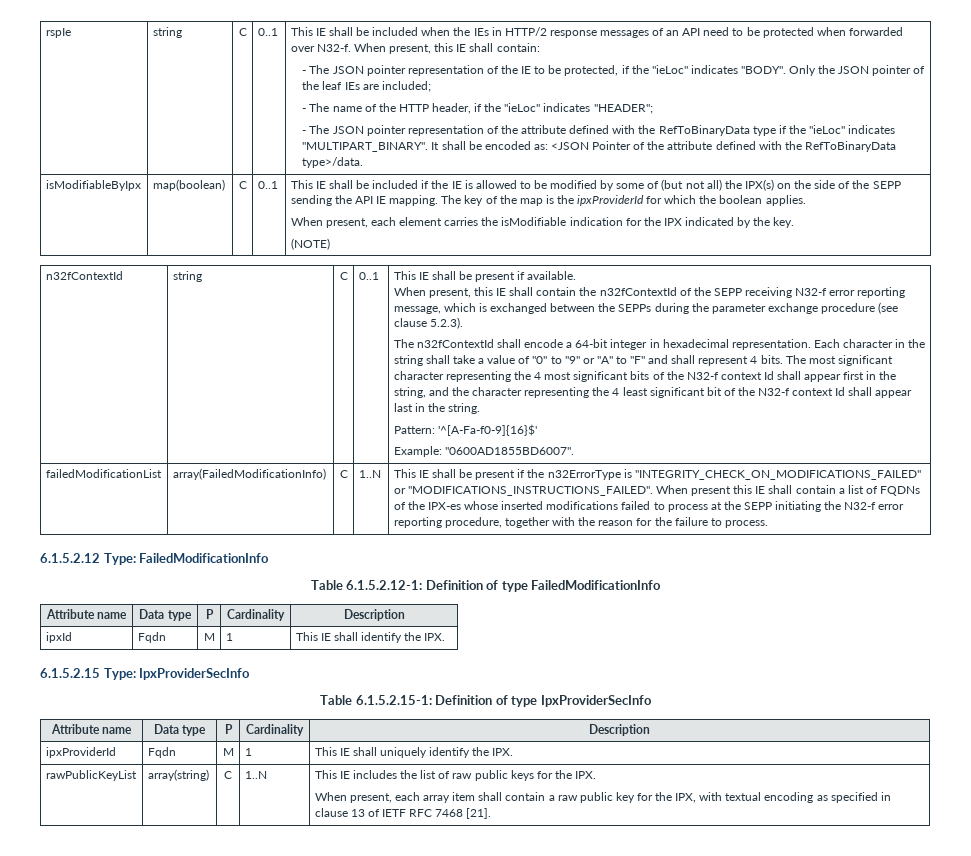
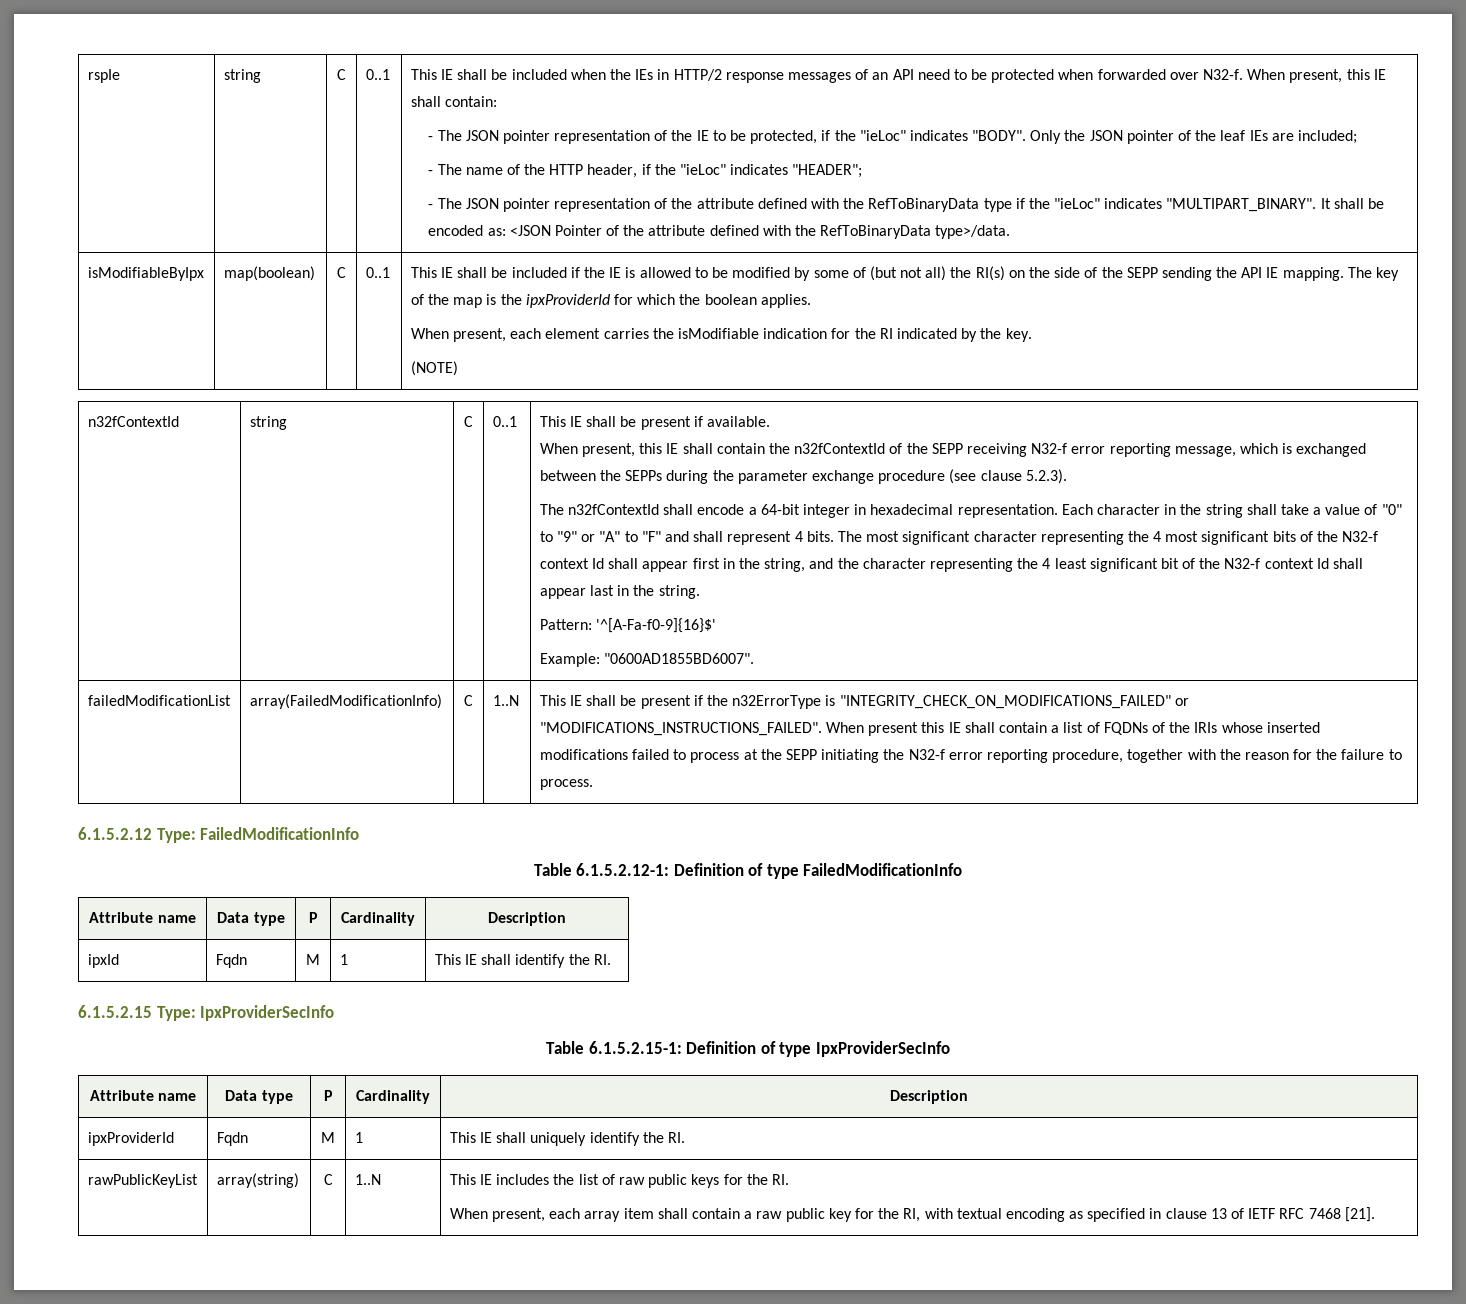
- This IE shall be included if the IE is allowed to be modified by some of (but not all) the IPX(s) on the side of the SEPP sending the API IE mapping.
+ This IE shall be included if the IE is allowed to be modified by some of (but not all) the RI(s) on the side of the SEPP sending the API IE mapping.
- When present, each element carries the isModifiable indication for the IPX indicated by the key.
+ When present, each element carries the isModifiable indication for the RI indicated by the key.
- When present this IE shall contain a list of FQDNs of the IPX-es whose inserted modifications failed to process at the SEPP initiating the N32-f error reporting procedure, together with the reason for the failure to process.
+ When present this IE shall contain a list of FQDNs of the IRIs whose inserted modifications failed to process at the SEPP initiating the N32-f error reporting procedure, together with the reason for the failure to process.
- ipxId | Fqdn | M | 1 | This IE shall identify the IPX.
+ ipxId | Fqdn | M | 1 | This IE shall identify the RI.
- ipxProviderId | Fqdn | M | 1 | This IE shall uniquely identify the IPX.
+ ipxProviderId | Fqdn | M | 1 | This IE shall uniquely identify the RI.
- This IE includes the list of raw public keys for the IPX.
+ This IE includes the list of raw public keys for the RI.
- When present, each array item shall contain a raw public key for the IPX, with textual encoding as specified in clause 13 of IETF RFC 7468 [21].
+ When present, each array item shall contain a raw public key for the RI, with textual encoding as specified in clause 13 of IETF RFC 7468 [21].

